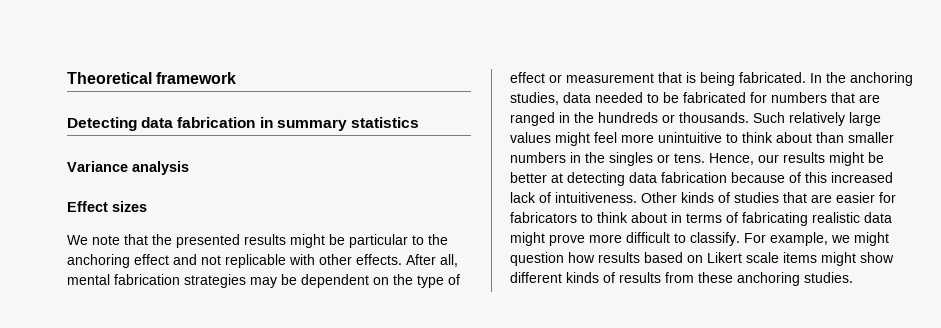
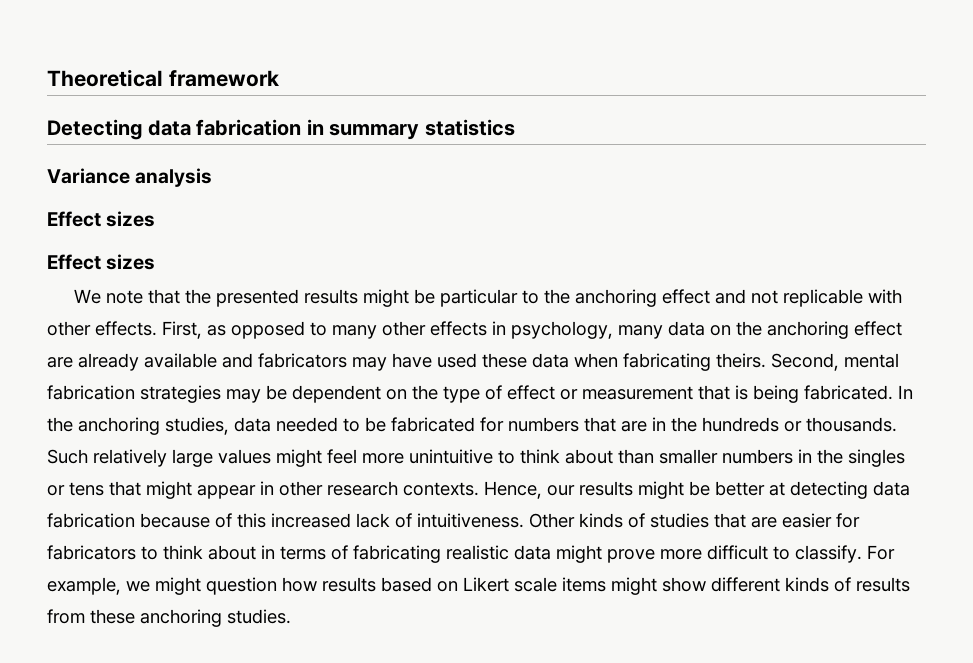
  Variance analysis
+ Effect sizes
- After all, mental fabrication strategies may be dependent on the type of effect or measurement that is being fabricated.
+ First, as opposed to many other effects in psychology, many data on the anchoring effect are already available and fabricators may have used these data when fabricating theirs. Second, mental fabrication strategies may be dependent on the type of effect or measurement that is being fabricated.
- In the anchoring studies, data needed to be fabricated for numbers that are ranged in the hundreds or thousands.
+ In the anchoring studies, data needed to be fabricated for numbers that are in the hundreds or thousands.
- Such relatively large values might feel more unintuitive to think about than smaller numbers in the singles or tens.
+ Such relatively large values might feel more unintuitive to think about than smaller numbers in the singles or tens that might appear in other research contexts.

